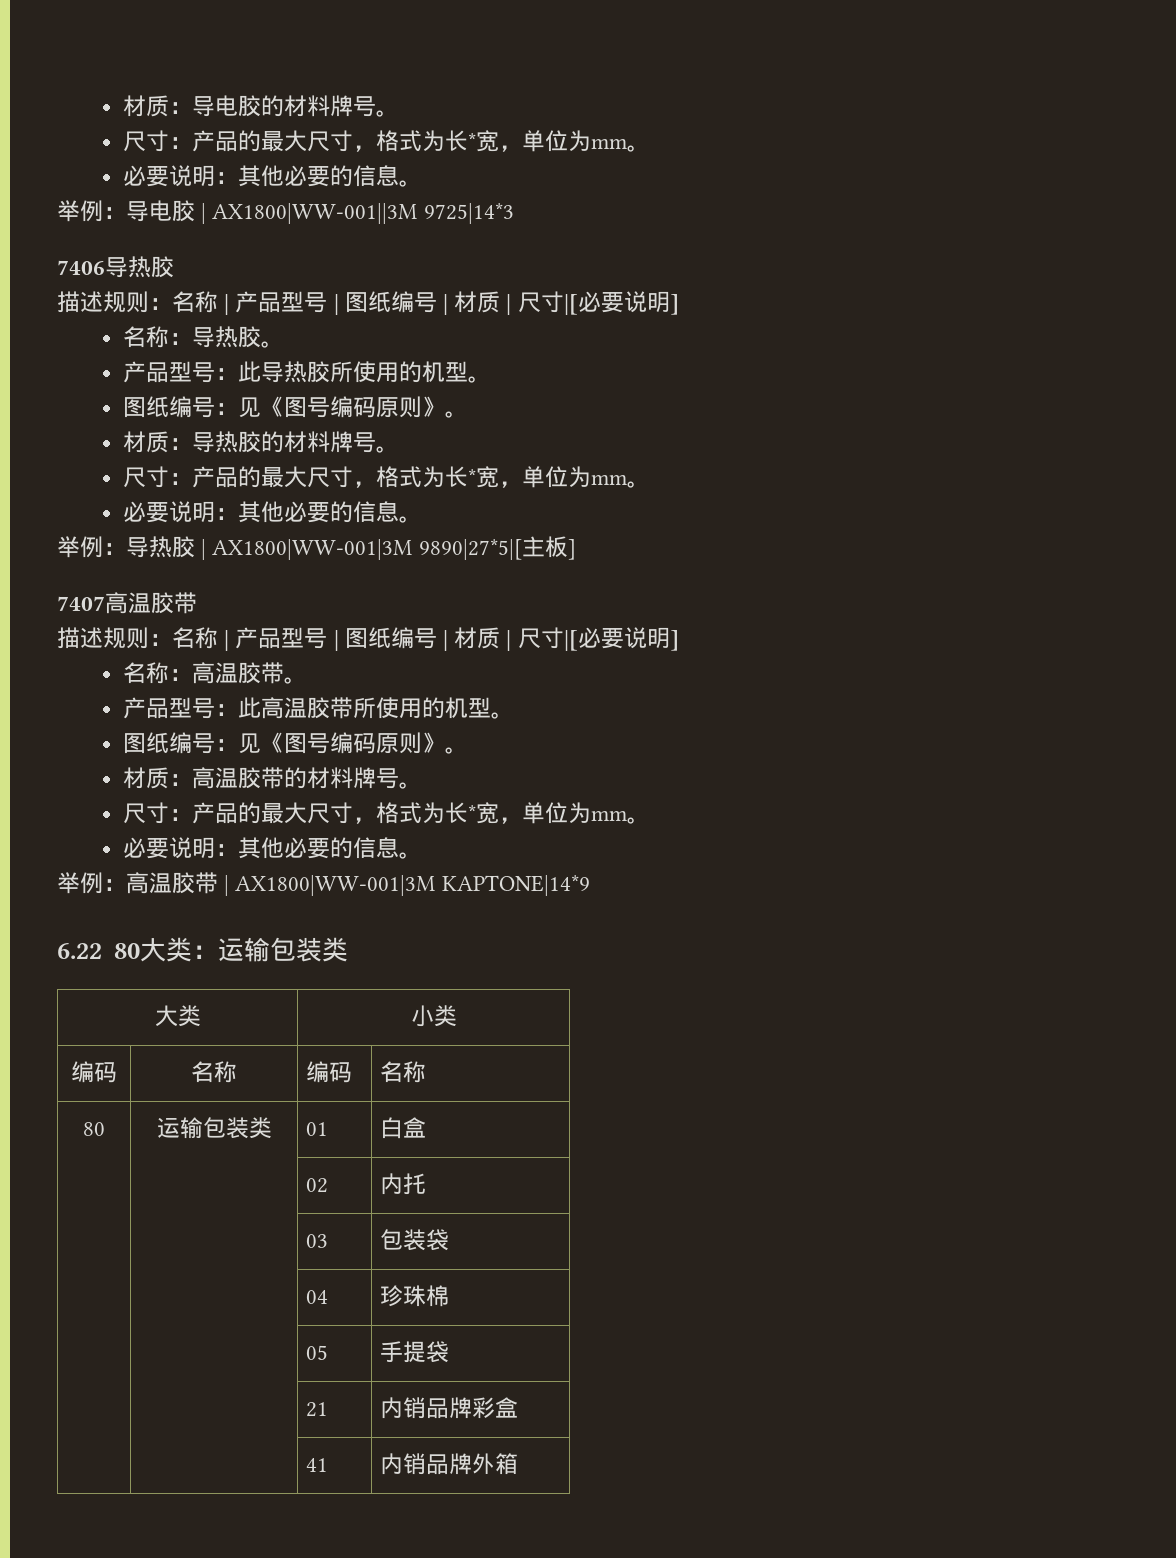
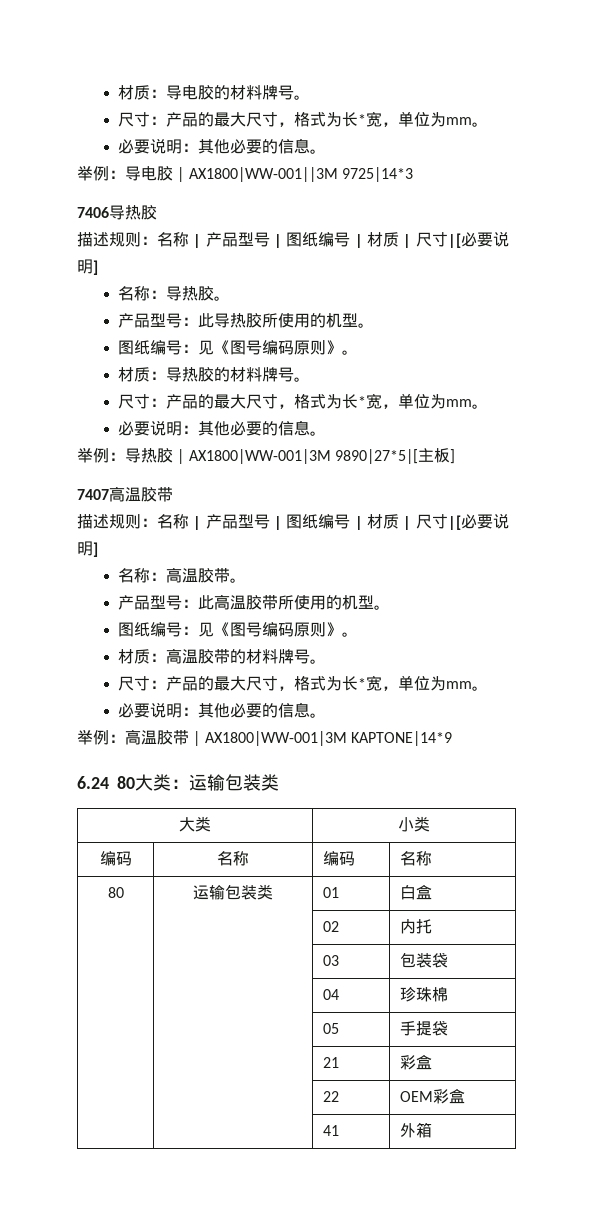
- 6.22 80大类：运输包装类
+ 6.24 80大类：运输包装类
- | | 21 | 内销品牌彩盒
+ | | 21 | 彩盒
+ | | 22 | OEM彩盒
- | | 41 | 内销品牌外箱
+ | | 41 | 外箱

